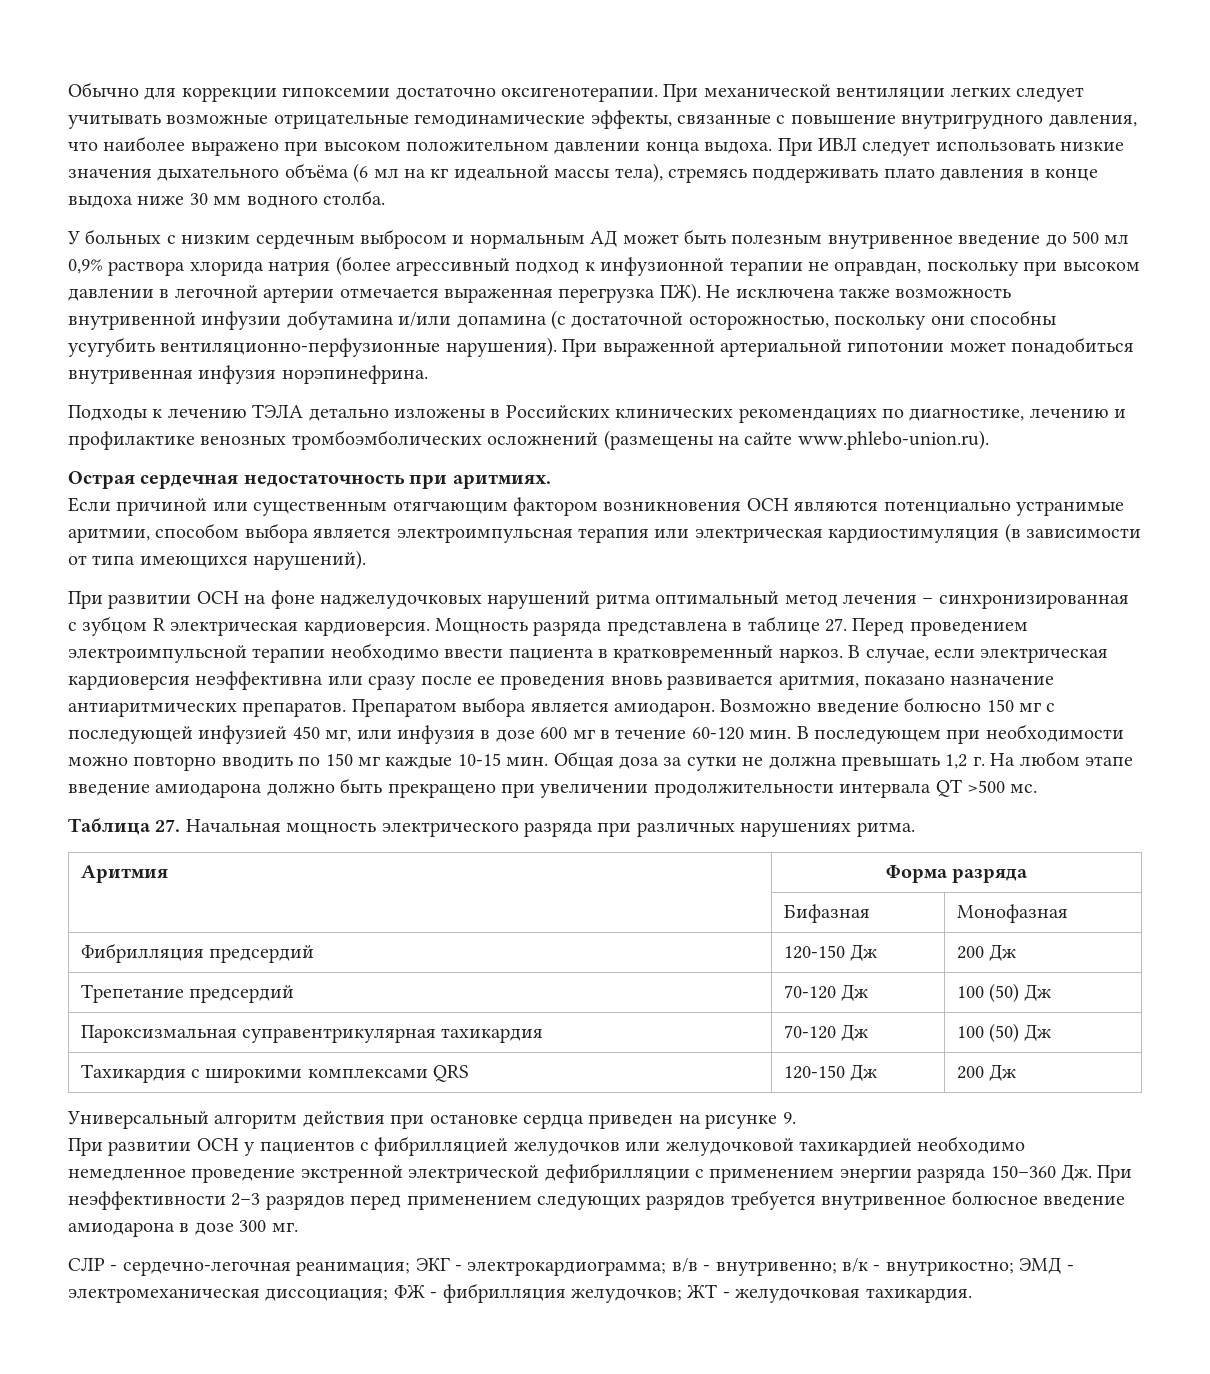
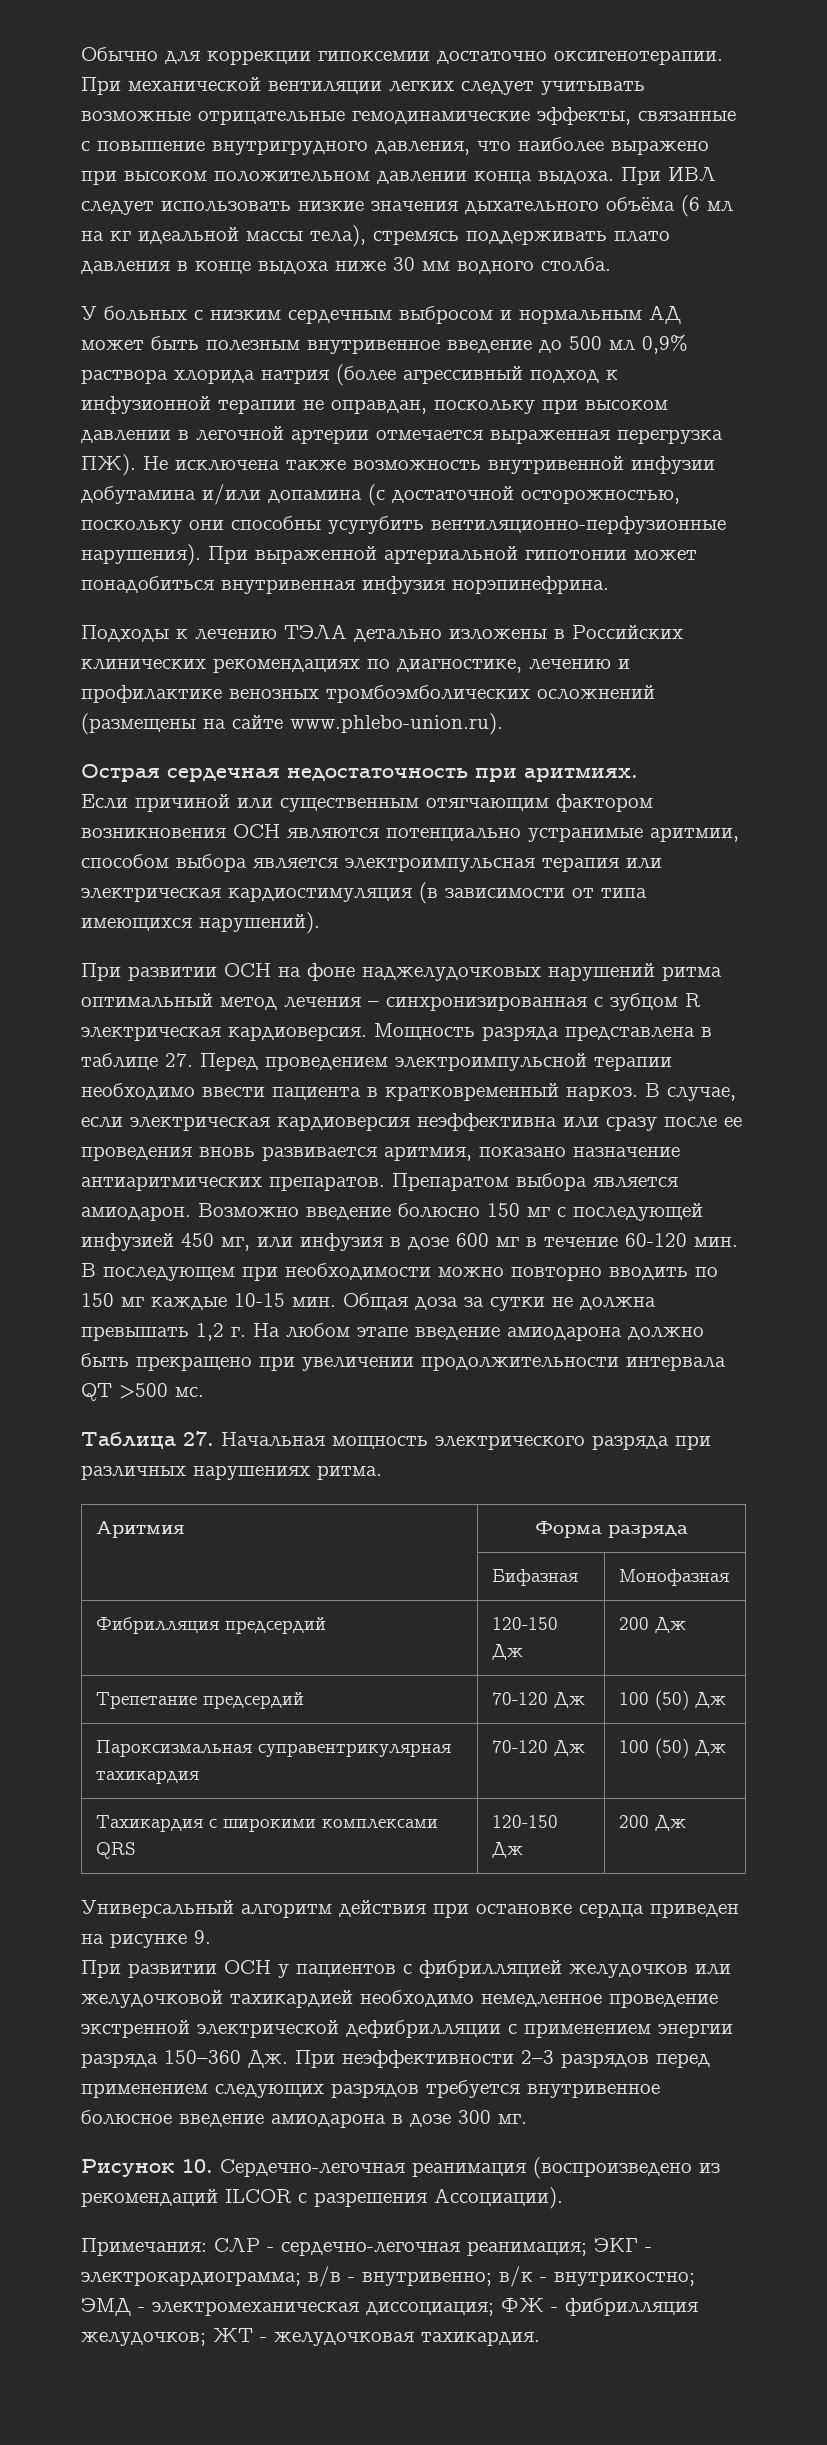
- СЛР - сердечно-легочная реанимация; ЭКГ - электрокардиограмма; в/в - внутривенно; в/к - внутрикостно; ЭМД - электромеханическая диссоциация; ФЖ - фибрилляция желудочков; ЖТ - желудочковая тахикардия.
+ Рисунок 10. Сердечно-легочная реанимация (воспроизведено из рекомендаций ILCOR с разрешения Ассоциации).
+ Примечания: СЛР - сердечно-легочная реанимация; ЭКГ - электрокардиограмма; в/в - внутривенно; в/к - внутрикостно; ЭМД - электромеханическая диссоциация; ФЖ - фибрилляция желудочков; ЖТ - желудочковая тахикардия.

